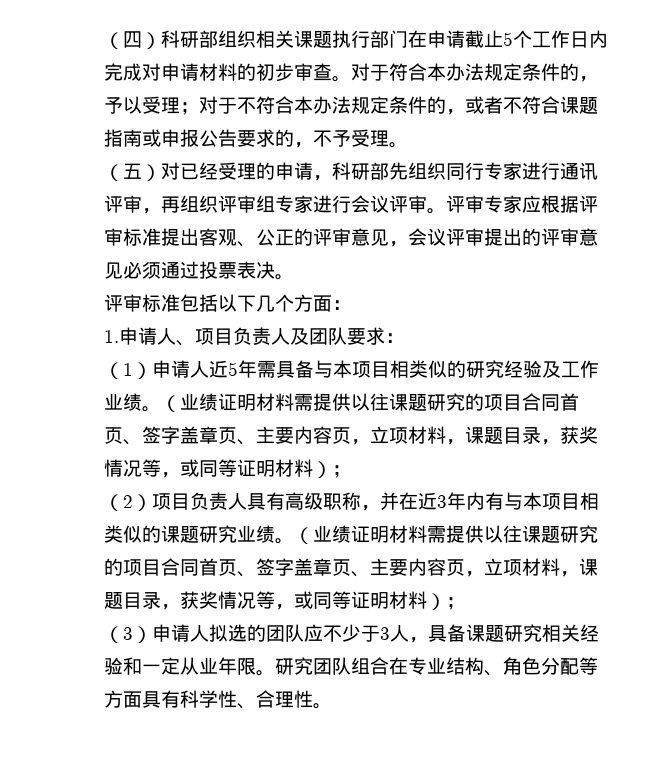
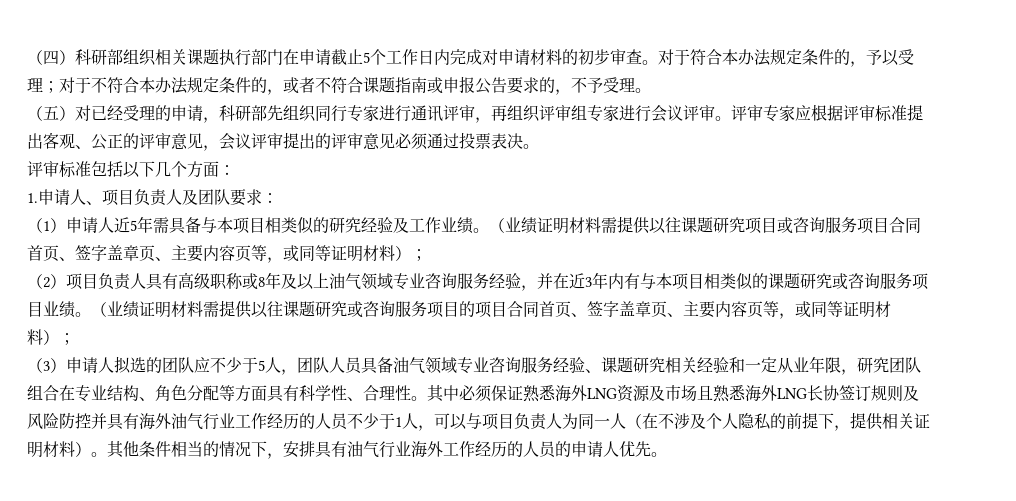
- （1）申请人近5年需具备与本项目相类似的研究经验及工作业绩。（业绩证明材料需提供以往课题研究的项目合同首页、签字盖章页、主要内容页，立项材料，课题目录，获奖情况等，或同等证明材料）；
+ （1）申请人近5年需具备与本项目相类似的研究经验及工作业绩。（业绩证明材料需提供以往课题研究项目或咨询服务项目合同首页、签字盖章页、主要内容页等，或同等证明材料）；
- （2）项目负责人具有高级职称，并在近3年内有与本项目相类似的课题研究业绩。（业绩证明材料需提供以往课题研究的项目合同首页、签字盖章页、主要内容页，立项材料，课题目录，获奖情况等，或同等证明材料）；
+ （2）项目负责人具有高级职称或8年及以上油气领域专业咨询服务经验，并在近3年内有与本项目相类似的课题研究或咨询服务项目业绩。（业绩证明材料需提供以往课题研究或咨询服务项目的项目合同首页、签字盖章页、主要内容页等，或同等证明材料）；
- （3）申请人拟选的团队应不少于3人，具备课题研究相关经验和一定从业年限。研究团队组合在专业结构、角色分配等方面具有科学性、合理性。
+ （3）申请人拟选的团队应不少于5人，团队人员具备油气领域专业咨询服务经验、课题研究相关经验和一定从业年限，研究团队组合在专业结构、角色分配等方面具有科学性、合理性。
+ 其中必须保证熟悉海外LNG资源及市场且熟悉海外LNG长协签订规则及风险防控并具有海外油气行业工作经历的人员不少于1人，可以与项目负责人为同一人（在不涉及个人隐私的前提下，提供相关证明材料）。其他条件相当的情况下，安排具有油气行业海外工作经历的人员的申请人优先。

